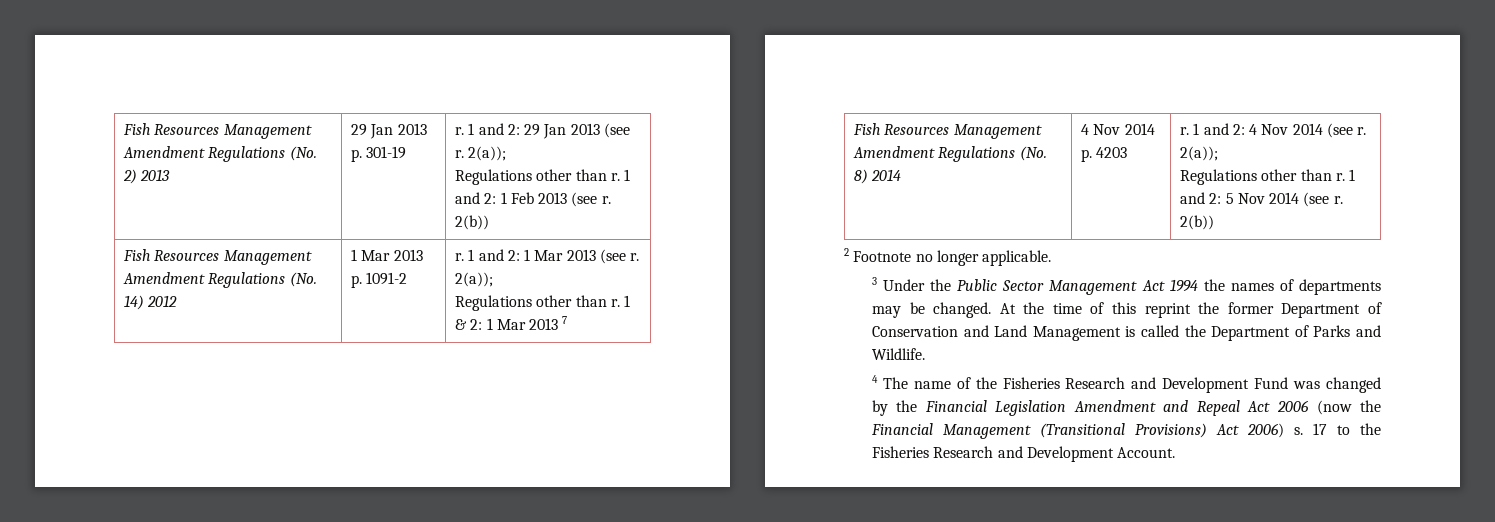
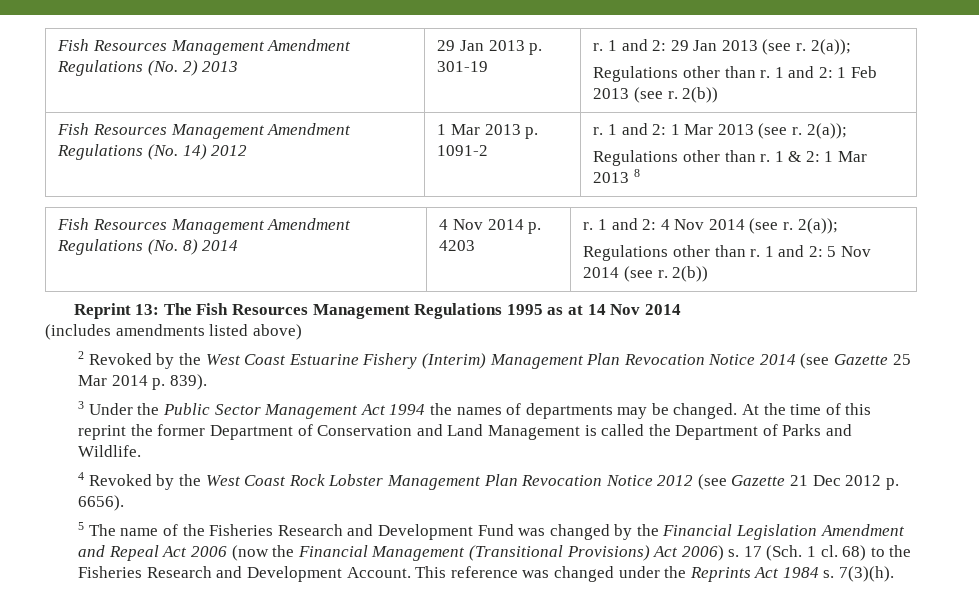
  Fish Resources Management Amendment Regulations (No. 14) 2012 | 1 Mar 2013 p. 1091-2 | r. 1 and 2: 1 Mar 2013 (see r. 2(a));
- Regulations other than r. 1 & 2: 1 Mar 2013 7
+ Regulations other than r. 1 & 2: 1 Mar 2013 8
- 2 Footnote no longer applicable.
+ Reprint 13: The Fish Resources Management Regulations 1995 as at 14 Nov 2014
+ (includes amendments listed above)
+ 2 Revoked by the West Coast Estuarine Fishery (Interim) Management Plan Revocation Notice 2014 (see Gazette 25 Mar 2014 p. 839).
- 4 The name of the Fisheries Research and Development Fund was changed by the Financial Legislation Amendment and Repeal Act 2006 (now the Financial Management (Transitional Provisions) Act 2006) s.
+ 4 Revoked by the West Coast Rock Lobster Management Plan Revocation Notice 2012 (see Gazette 21 Dec 2012 p. 6656).
+ 5 The name of the Fisheries Research and Development Fund was changed by the Financial Legislation Amendment and Repeal Act 2006 (now the Financial Management (Transitional Provisions) Act 2006) s.
- 17 to the Fisheries Research and Development Account.
+ 17 (Sch. 1 cl. 68) to the Fisheries Research and Development Account.
+ This reference was changed under the Reprints Act 1984 s. 7(3)(h).

